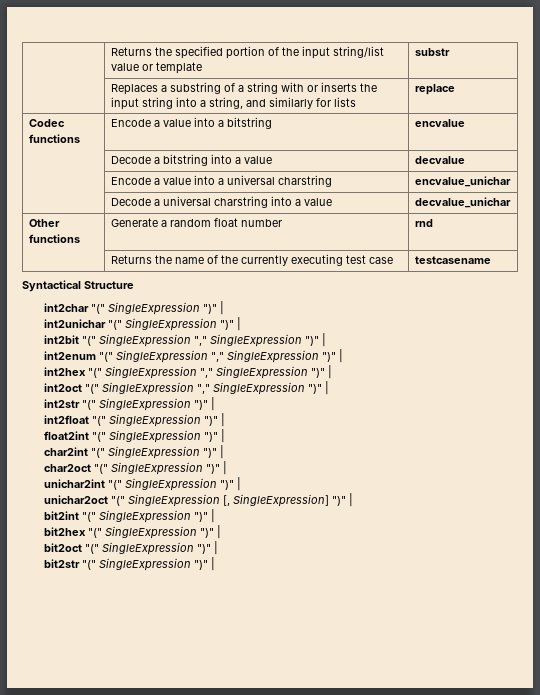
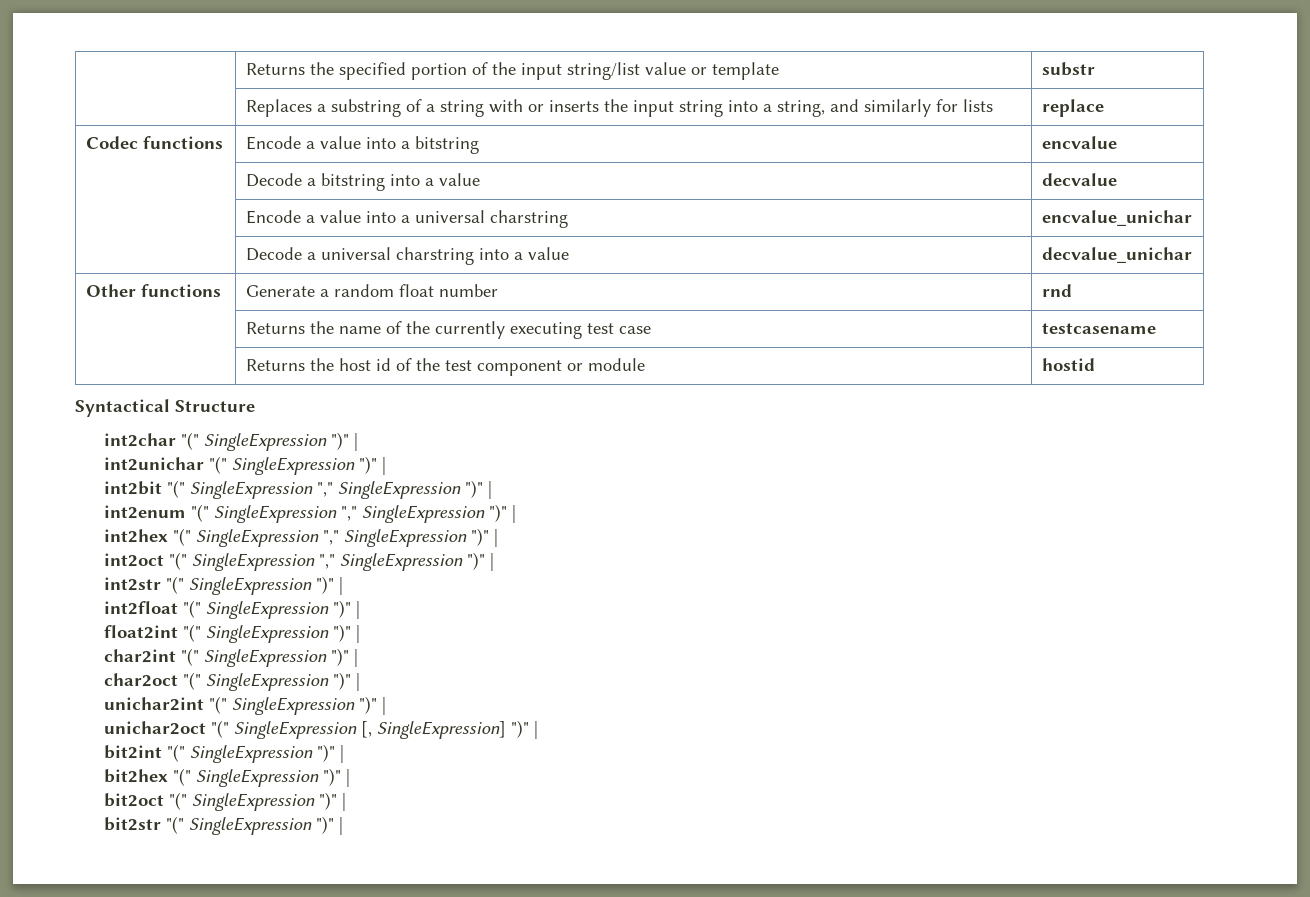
+ | Returns the host id of the test component or module | hostid

